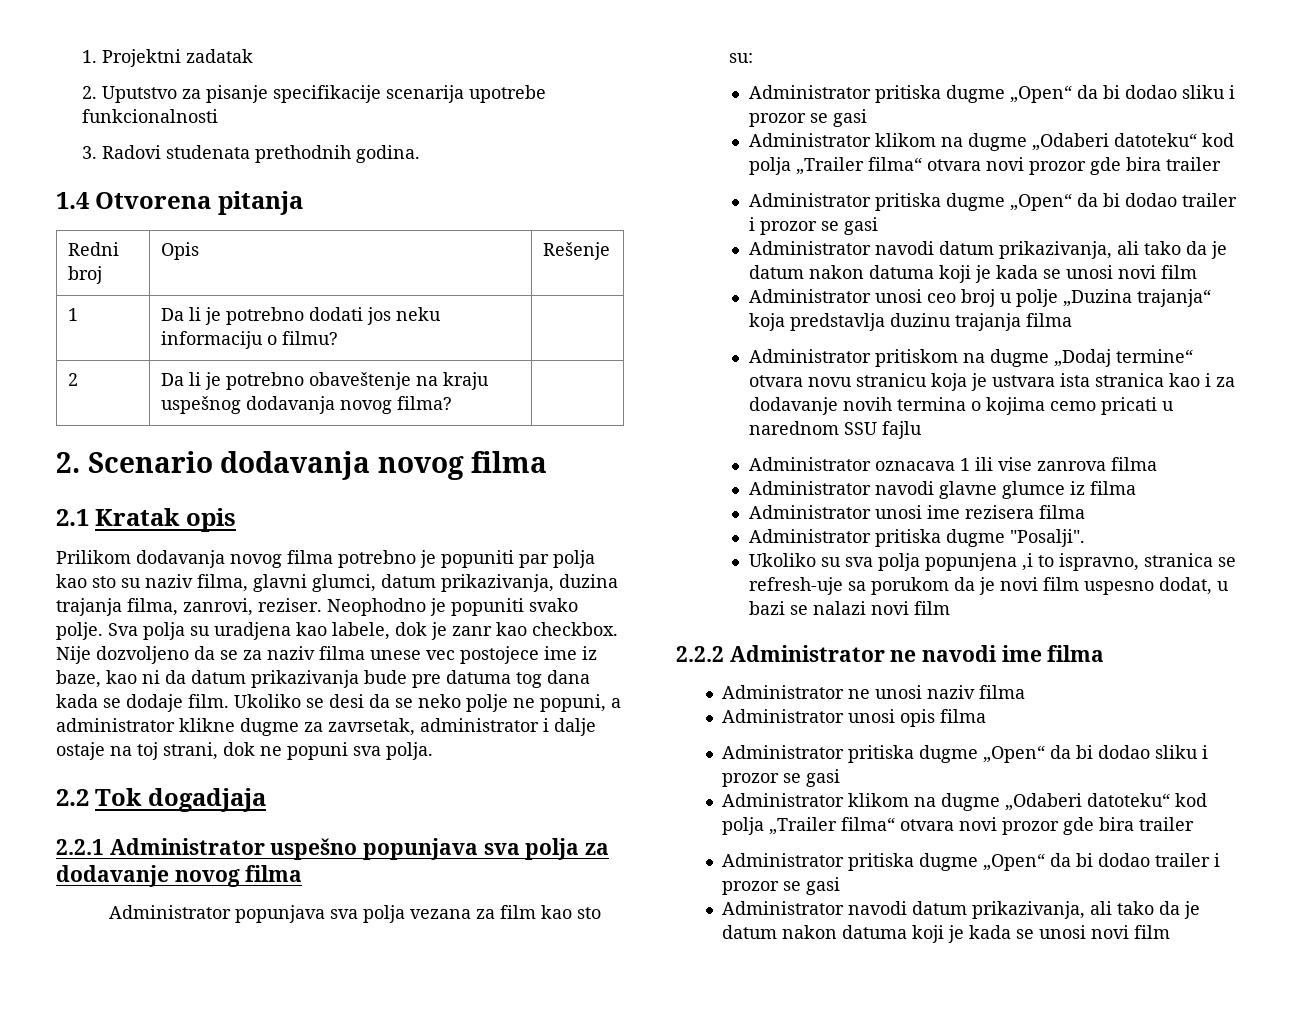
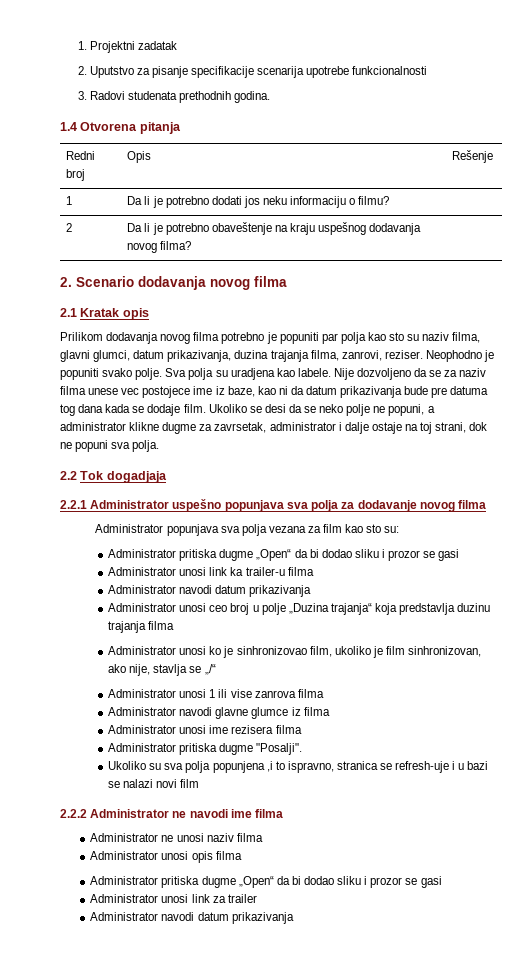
- Sva polja su uradjena kao labele, dok je zanr kao checkbox.
+ Sva polja su uradjena kao labele.
  Administrator popunjava sva polja vezana za film kao sto su:
  Administrator pritiska dugme „Open“ da bi dodao sliku i prozor se gasi
- Administrator klikom na dugme „Odaberi datoteku“ kod polja „Trailer filma“ otvara novi prozor gde bira trailer
- Administrator pritiska dugme „Open“ da bi dodao trailer i prozor se gasi
- Administrator navodi datum prikazivanja, ali tako da je datum nakon datuma koji je kada se unosi novi film
+ Administrator unosi link ka trailer-u filma
+ Administrator navodi datum prikazivanja
- Administrator pritiskom na dugme „Dodaj termine“ otvara novu stranicu koja je ustvara ista stranica kao i za dodavanje novih termina o kojima cemo pricati u narednom SSU fajlu
- Administrator oznacava 1 ili vise zanrova filma
+ Administrator unosi ko je sinhronizovao film, ukoliko je film sinhronizovan, ako nije, stavlja se „/“
+ Administrator unosi 1 ili vise zanrova filma
- Ukoliko su sva polja popunjena ,i to ispravno, stranica se refresh-uje sa porukom da je novi film uspesno dodat, u bazi se nalazi novi film
+ Ukoliko su sva polja popunjena ,i to ispravno, stranica se refresh-uje i u bazi se nalazi novi film
  Administrator unosi opis filma
  Administrator pritiska dugme „Open“ da bi dodao sliku i prozor se gasi
- Administrator klikom na dugme „Odaberi datoteku“ kod polja „Trailer filma“ otvara novi prozor gde bira trailer
- Administrator pritiska dugme „Open“ da bi dodao trailer i prozor se gasi
- Administrator navodi datum prikazivanja, ali tako da je datum nakon datuma koji je kada se unosi novi film
+ Administrator unosi link za trailer
+ Administrator navodi datum prikazivanja

